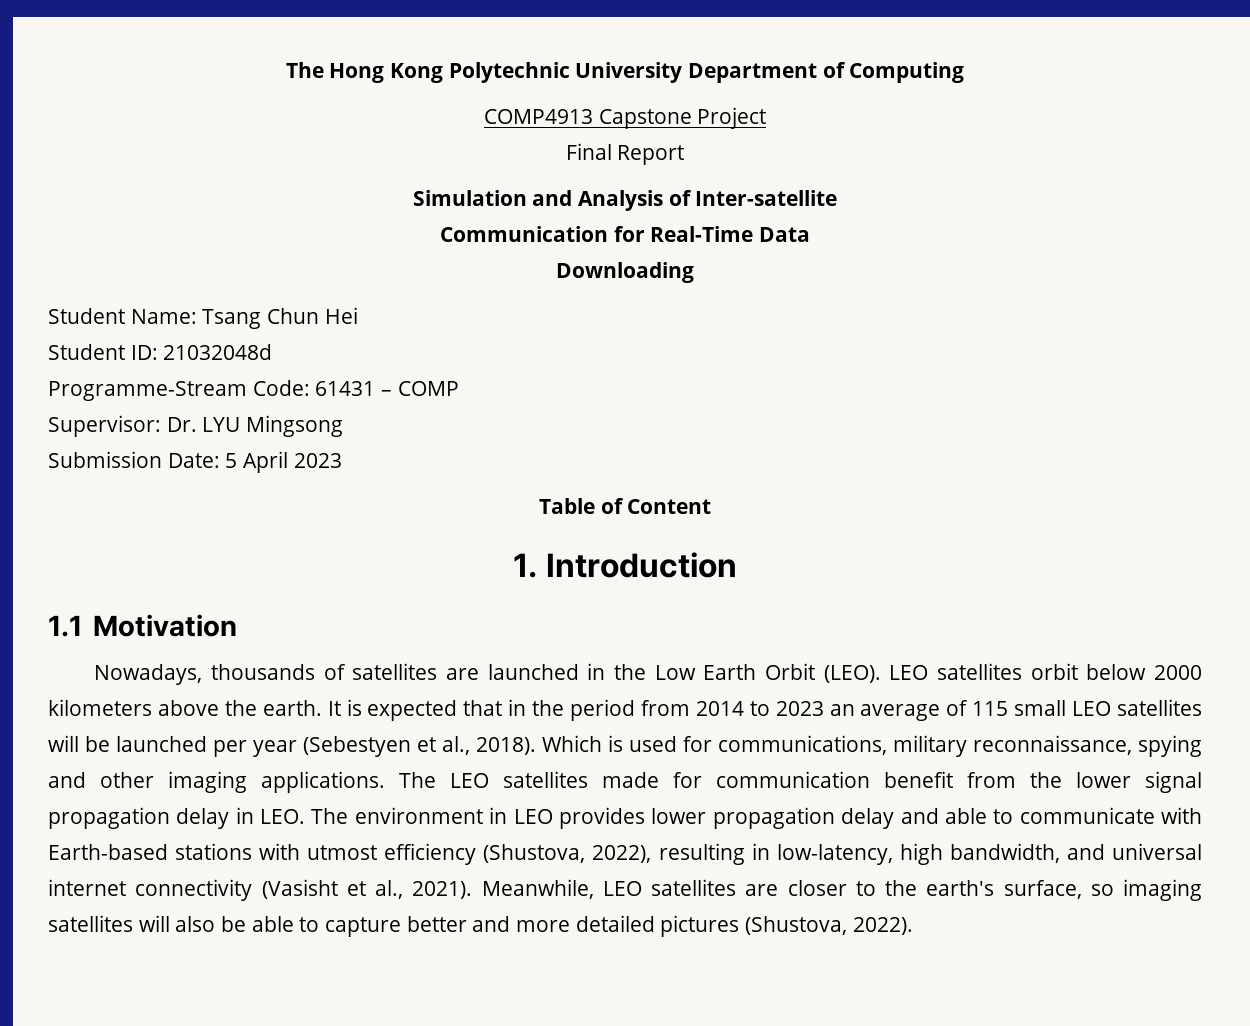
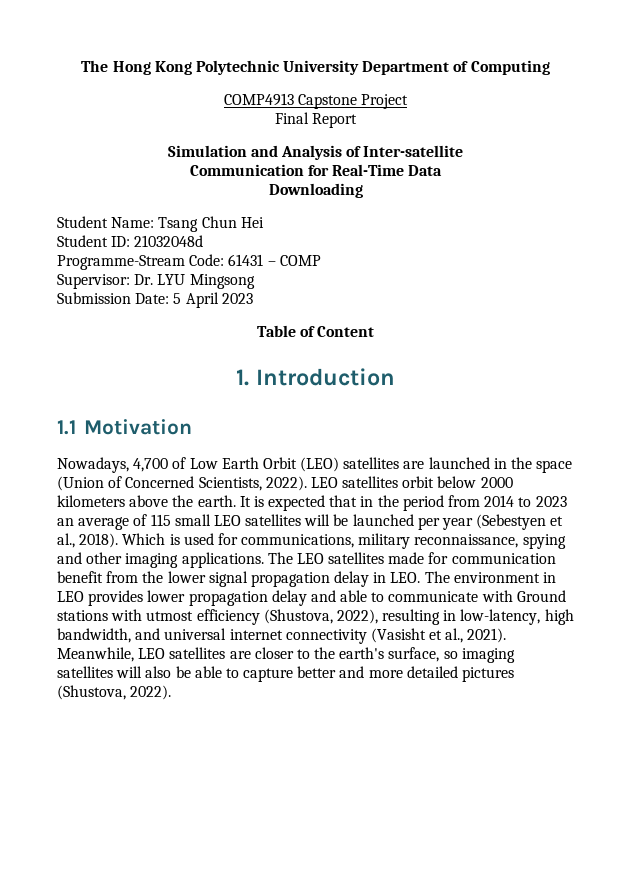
- Nowadays, thousands of satellites are launched in the Low Earth Orbit (LEO).
+ Nowadays, 4,700 of Low Earth Orbit (LEO) satellites are launched in the space (Union of Concerned Scientists, 2022).
- The LEO satellites made for communication benefit from the lower signal propagation delay in LEO. The environment in LEO provides lower propagation delay and able to communicate with Earth-based stations with utmost efficiency (Shustova, 2022), resulting in low-latency, high bandwidth, and universal internet connectivity (Vasisht et al., 2021).
+ The LEO satellites made for communication benefit from the lower signal propagation delay in LEO. The environment in LEO provides lower propagation delay and able to communicate with Ground stations with utmost efficiency (Shustova, 2022), resulting in low-latency, high bandwidth, and universal internet connectivity (Vasisht et al., 2021).

